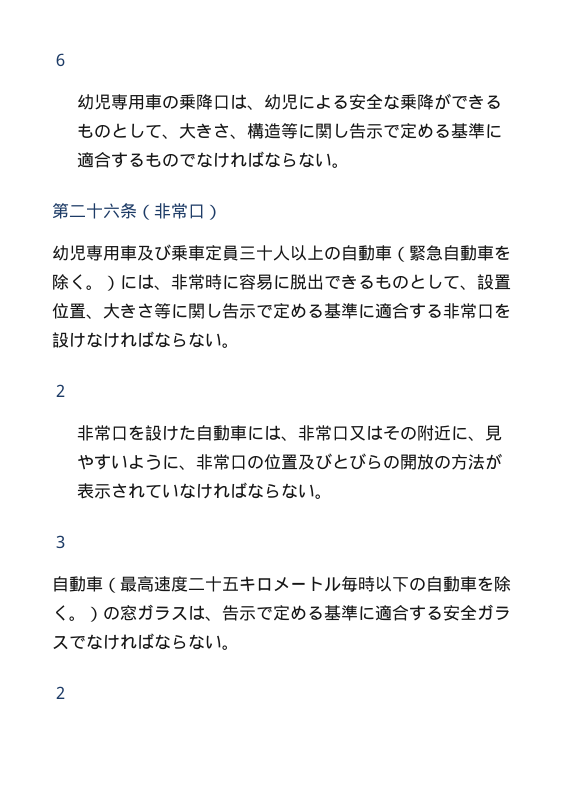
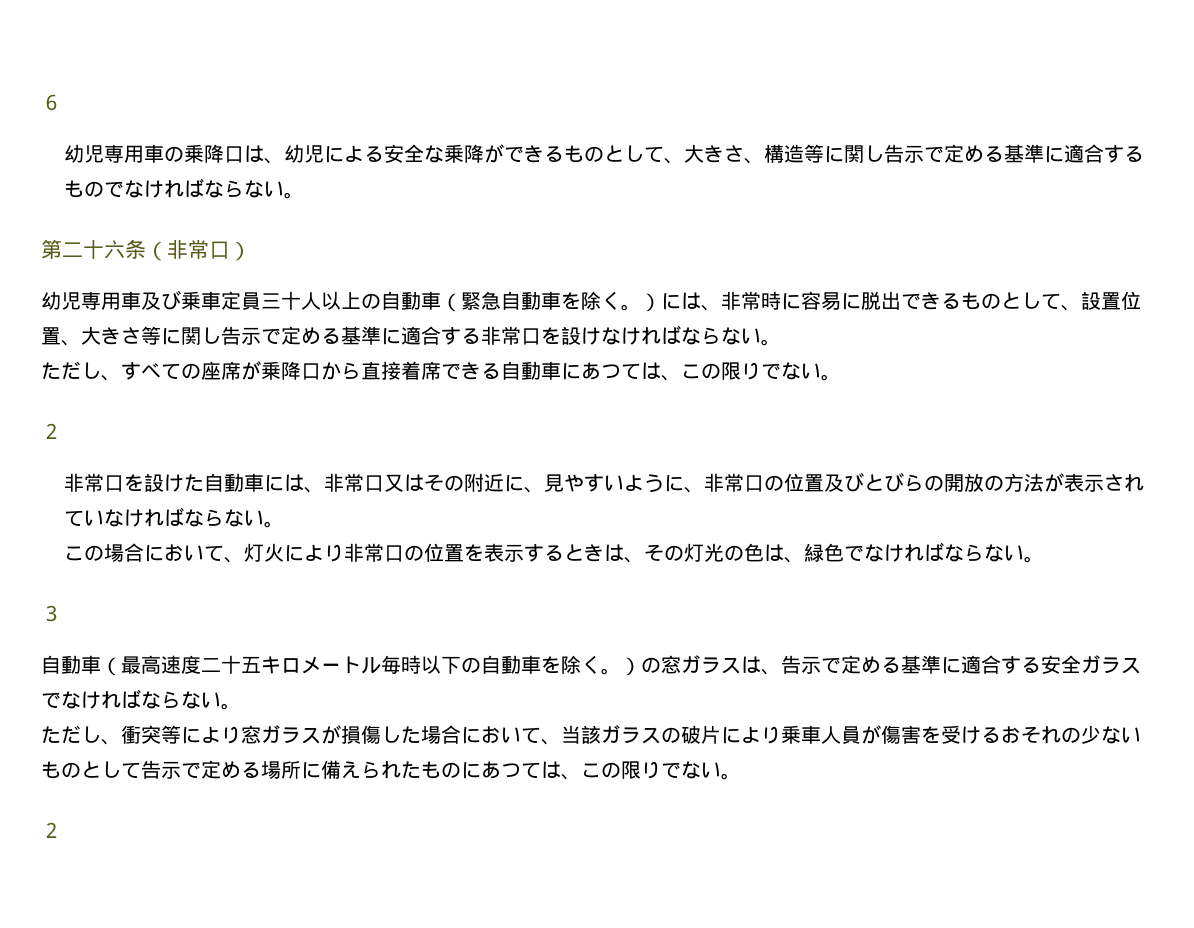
+ ただし、すべての座席が乗降口から直接着席できる自動車にあつては、この限りでない。
+ この場合において、灯火により非常口の位置を表示するときは、その灯光の色は、緑色でなければならない。
+ ただし、衝突等により窓ガラスが損傷した場合において、当該ガラスの破片により乗車人員が傷害を受けるおそれの少ないものとして告示で定める場所に備えられたものにあつては、この限りでない。

